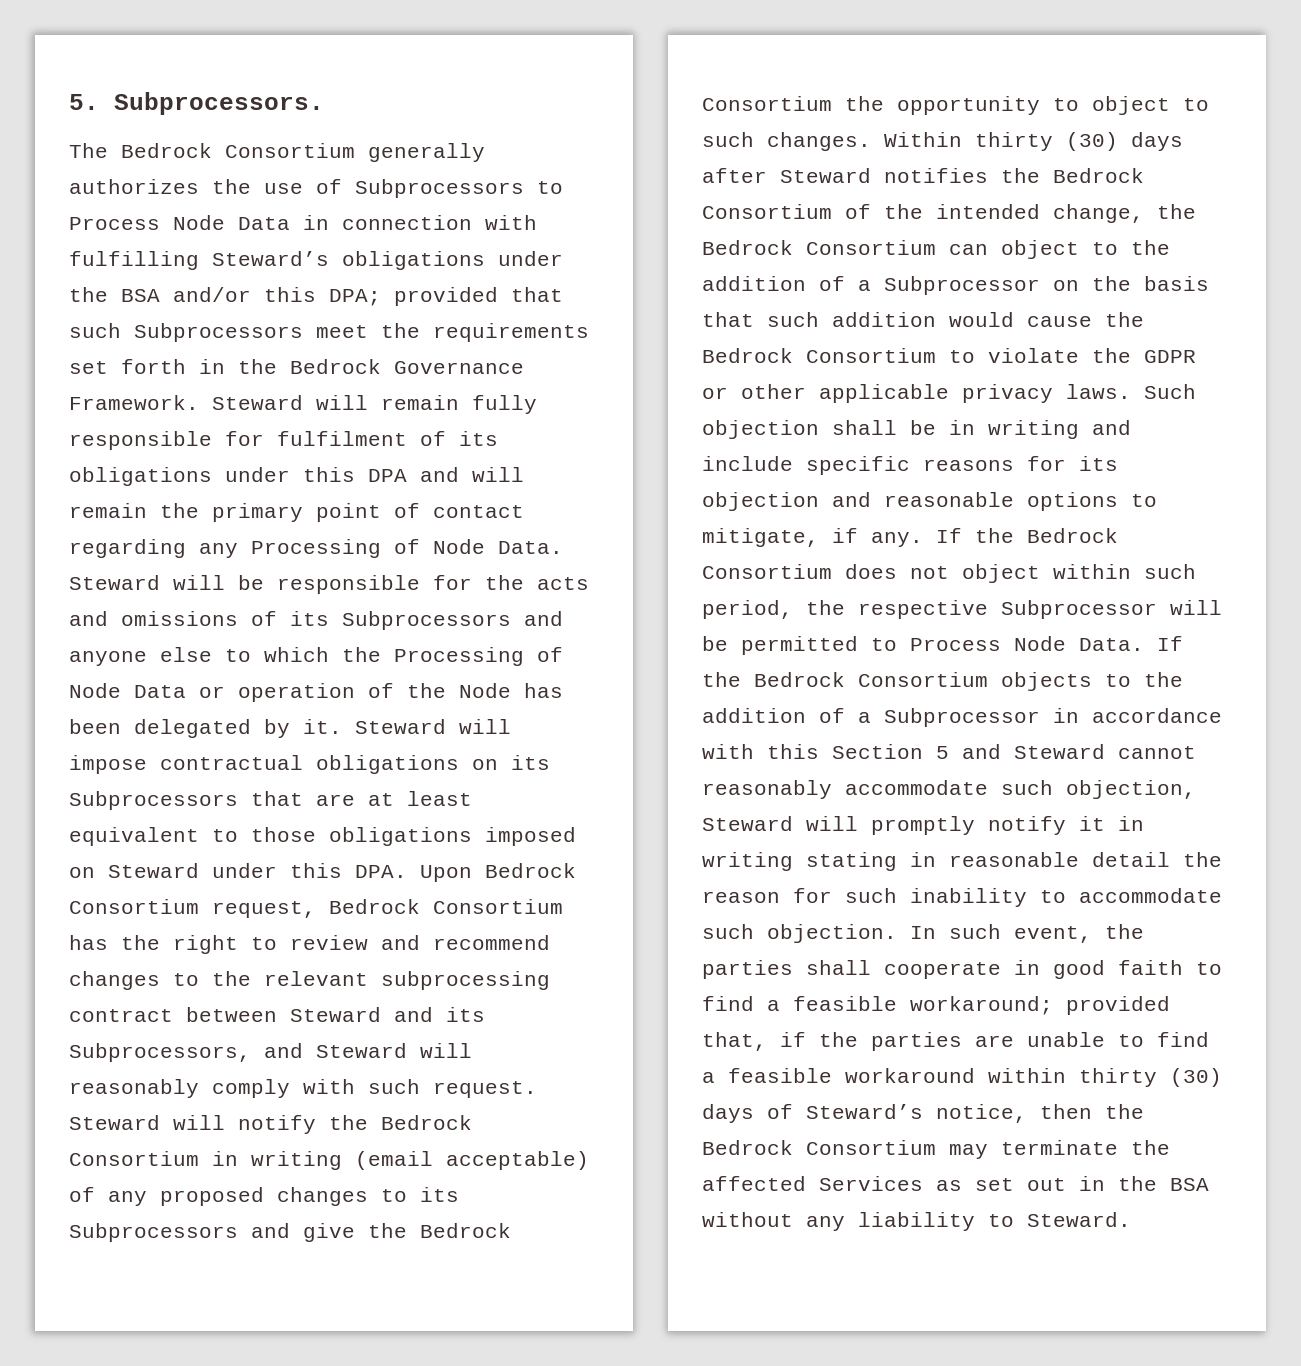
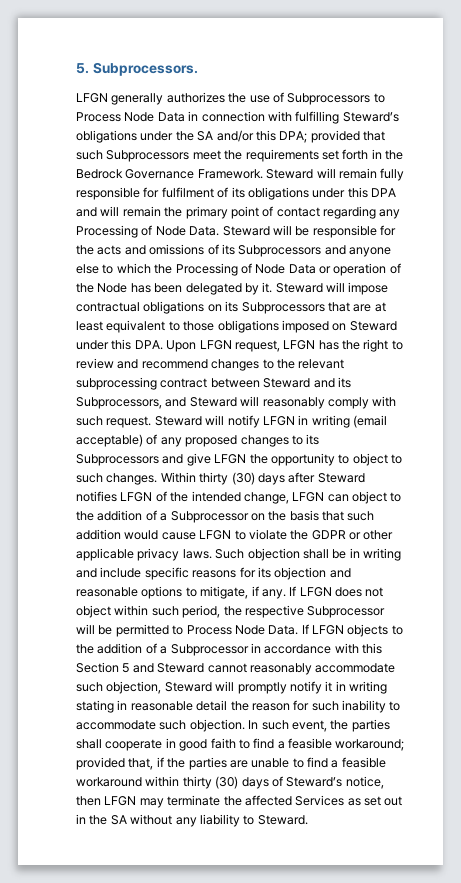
- The Bedrock Consortium generally authorizes the use of Subprocessors to Process Node Data in connection with fulfilling Steward’s obligations under the BSA and/or this DPA; provided that such Subprocessors meet the requirements set forth in the Bedrock Governance Framework.
+ LFGN generally authorizes the use of Subprocessors to Process Node Data in connection with fulfilling Steward’s obligations under the SA and/or this DPA; provided that such Subprocessors meet the requirements set forth in the Bedrock Governance Framework.
- Steward will impose contractual obligations on its Subprocessors that are at least equivalent to those obligations imposed on Steward under this DPA. Upon Bedrock Consortium request, Bedrock Consortium has the right to review and recommend changes to the relevant subprocessing contract between Steward and its Subprocessors, and Steward will reasonably comply with such request.
+ Steward will impose contractual obligations on its Subprocessors that are at least equivalent to those obligations imposed on Steward under this DPA. Upon LFGN request, LFGN has the right to review and recommend changes to the relevant subprocessing contract between Steward and its Subprocessors, and Steward will reasonably comply with such request.
- Steward will notify the Bedrock Consortium in writing (email acceptable) of any proposed changes to its Subprocessors and give the Bedrock Consortium the opportunity to object to such changes.
+ Steward will notify LFGN in writing (email acceptable) of any proposed changes to its Subprocessors and give LFGN the opportunity to object to such changes.
- Within thirty (30) days after Steward notifies the Bedrock Consortium of the intended change, the Bedrock Consortium can object to the addition of a Subprocessor on the basis that such addition would cause the Bedrock Consortium to violate the GDPR or other applicable privacy laws.
+ Within thirty (30) days after Steward notifies LFGN of the intended change, LFGN can object to the addition of a Subprocessor on the basis that such addition would cause LFGN to violate the GDPR or other applicable privacy laws.
- If the Bedrock Consortium does not object within such period, the respective Subprocessor will be permitted to Process Node Data.
+ If LFGN does not object within such period, the respective Subprocessor will be permitted to Process Node Data.
- If the Bedrock Consortium objects to the addition of a Subprocessor in accordance with this Section 5 and Steward cannot reasonably accommodate such objection, Steward will promptly notify it in writing stating in reasonable detail the reason for such inability to accommodate such objection.
+ If LFGN objects to the addition of a Subprocessor in accordance with this Section 5 and Steward cannot reasonably accommodate such objection, Steward will promptly notify it in writing stating in reasonable detail the reason for such inability to accommodate such objection.
- In such event, the parties shall cooperate in good faith to find a feasible workaround; provided that, if the parties are unable to find a feasible workaround within thirty (30) days of Steward’s notice, then the Bedrock Consortium may terminate the affected Services as set out in the BSA without any liability to Steward.
+ In such event, the parties shall cooperate in good faith to find a feasible workaround; provided that, if the parties are unable to find a feasible workaround within thirty (30) days of Steward’s notice, then LFGN may terminate the affected Services as set out in the SA without any liability to Steward.

